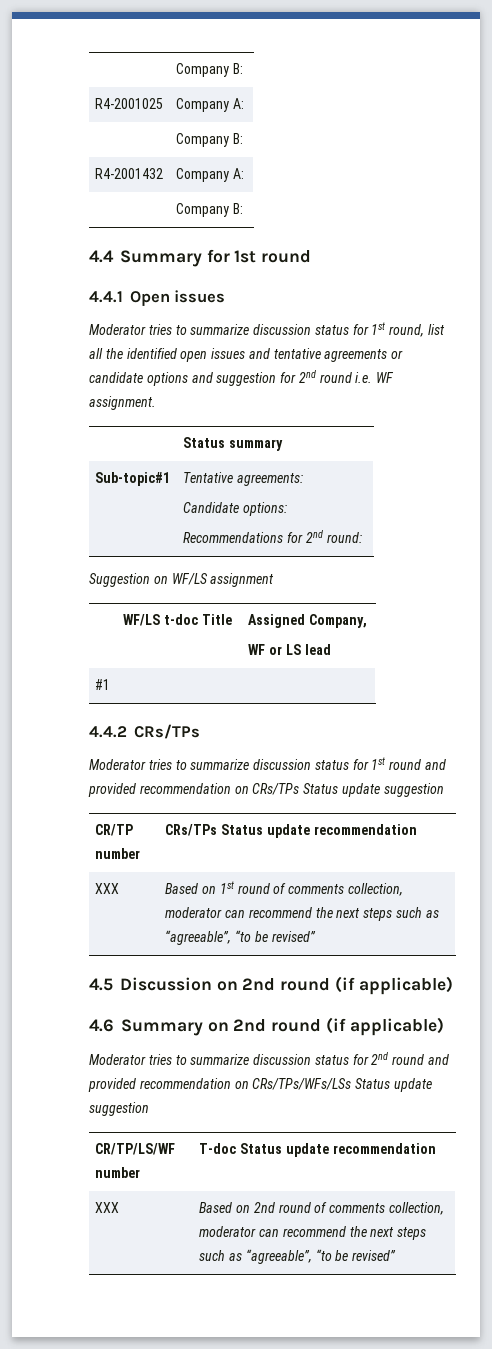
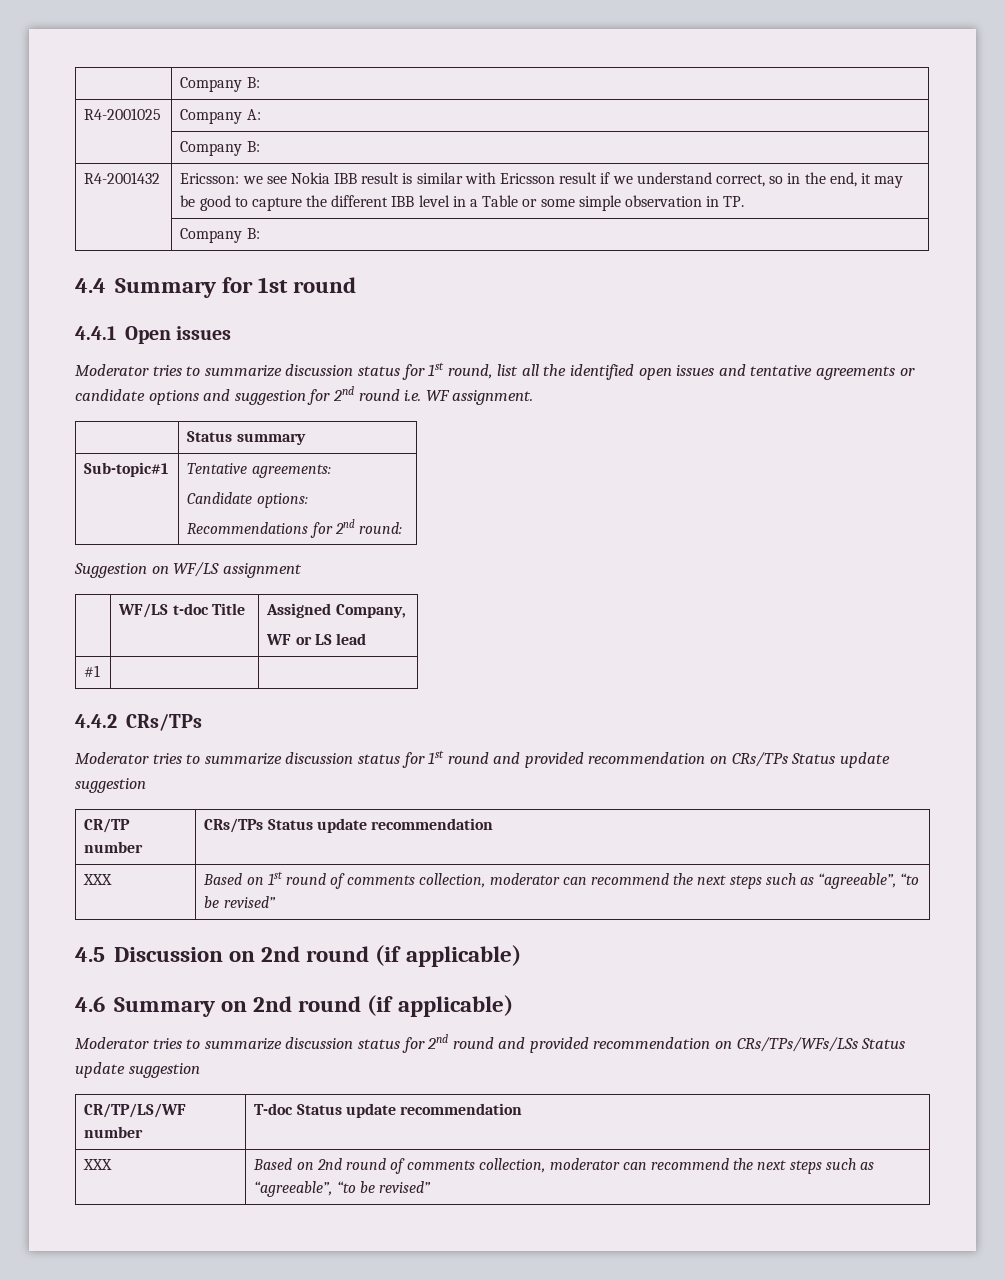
- R4-2001432 | Company A:
+ R4-2001432 | Ericsson: we see Nokia IBB result is similar with Ericsson result if we understand correct, so in the end, it may be good to capture the different IBB level in a Table or some simple observation in TP.

